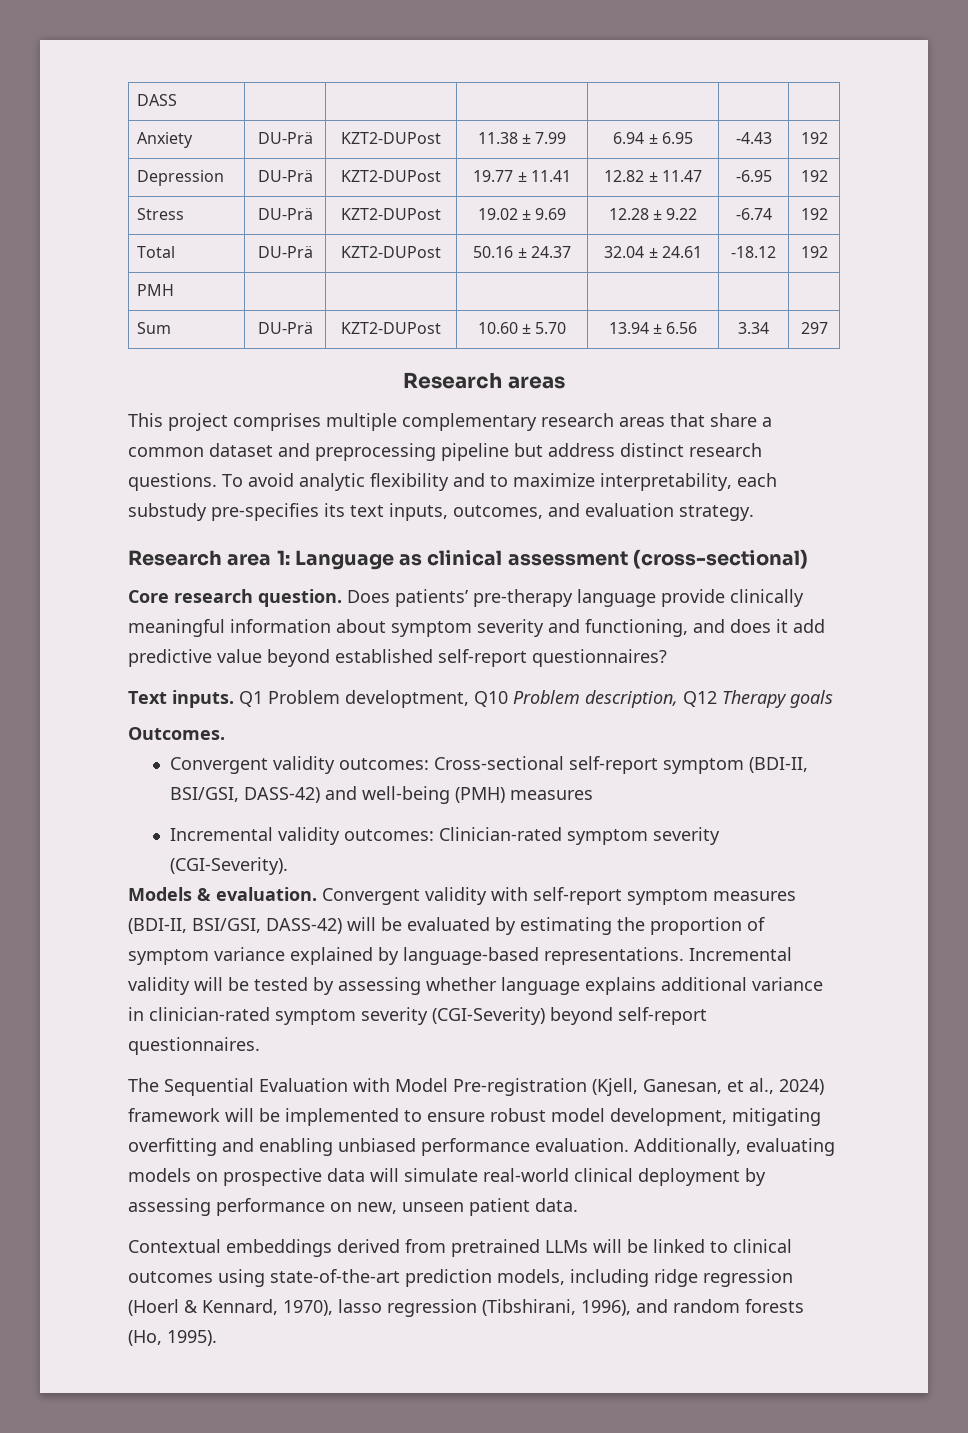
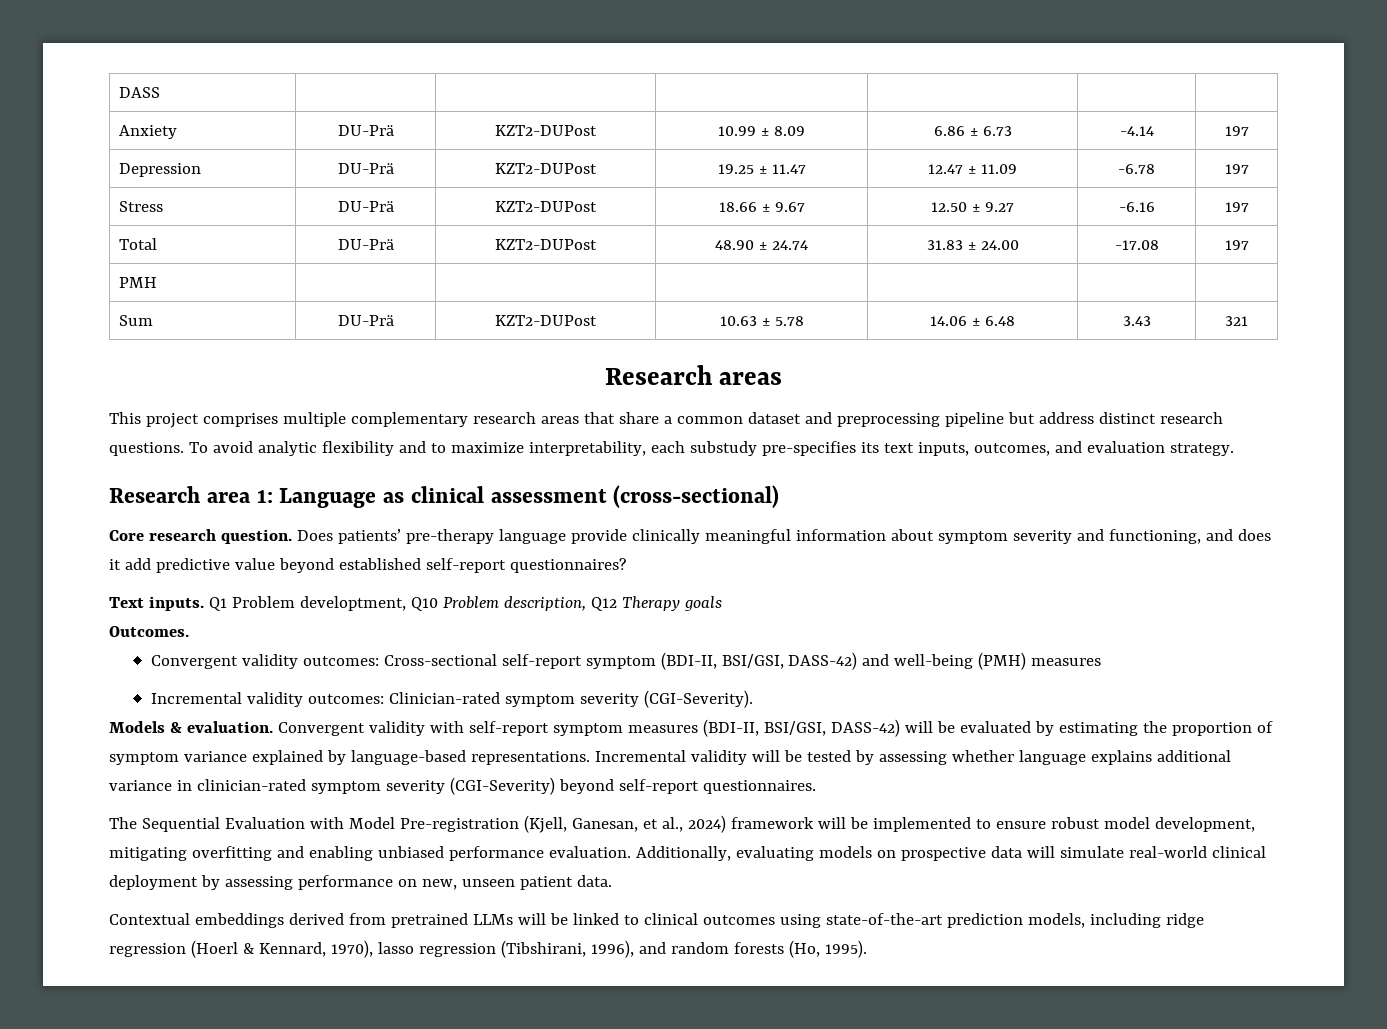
- Anxiety | DU-Prä | KZT2-DUPost | 11.38 ± 7.99 | 6.94 ± 6.95 | -4.43 | 192
- Depression | DU-Prä | KZT2-DUPost | 19.77 ± 11.41 | 12.82 ± 11.47 | -6.95 | 192
- Stress | DU-Prä | KZT2-DUPost | 19.02 ± 9.69 | 12.28 ± 9.22 | -6.74 | 192
- Total | DU-Prä | KZT2-DUPost | 50.16 ± 24.37 | 32.04 ± 24.61 | -18.12 | 192
+ Anxiety | DU-Prä | KZT2-DUPost | 10.99 ± 8.09 | 6.86 ± 6.73 | -4.14 | 197
+ Depression | DU-Prä | KZT2-DUPost | 19.25 ± 11.47 | 12.47 ± 11.09 | -6.78 | 197
+ Stress | DU-Prä | KZT2-DUPost | 18.66 ± 9.67 | 12.50 ± 9.27 | -6.16 | 197
+ Total | DU-Prä | KZT2-DUPost | 48.90 ± 24.74 | 31.83 ± 24.00 | -17.08 | 197
  PMH | | | | | |
- Sum | DU-Prä | KZT2-DUPost | 10.60 ± 5.70 | 13.94 ± 6.56 | 3.34 | 297
+ Sum | DU-Prä | KZT2-DUPost | 10.63 ± 5.78 | 14.06 ± 6.48 | 3.43 | 321

